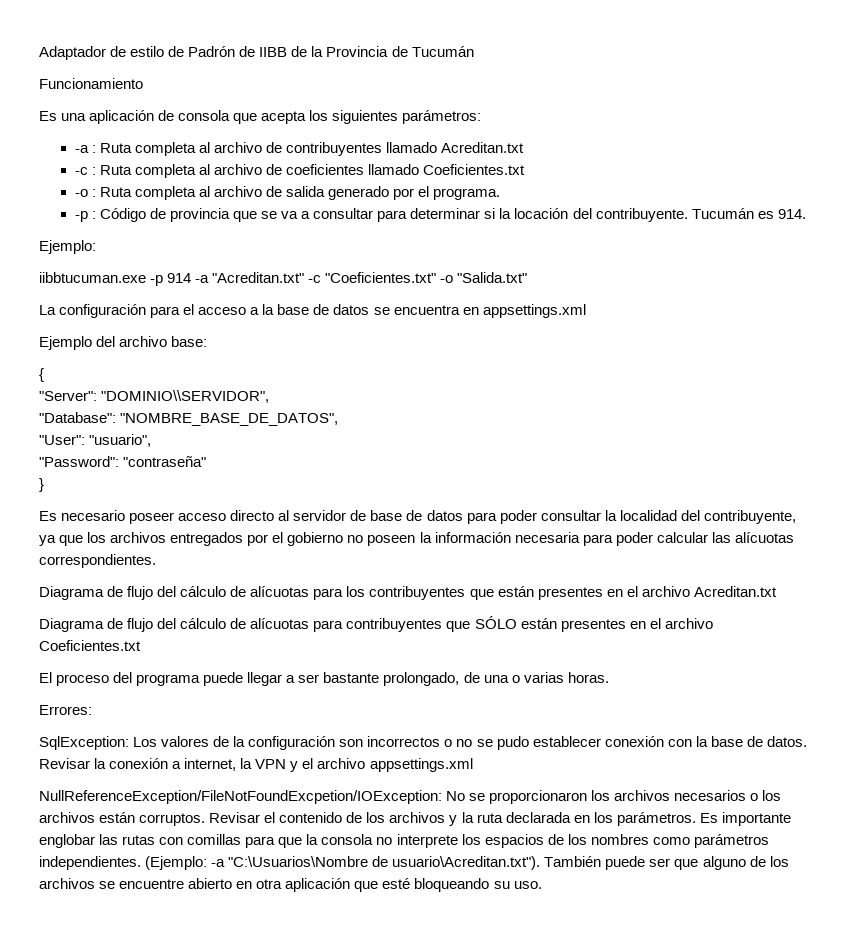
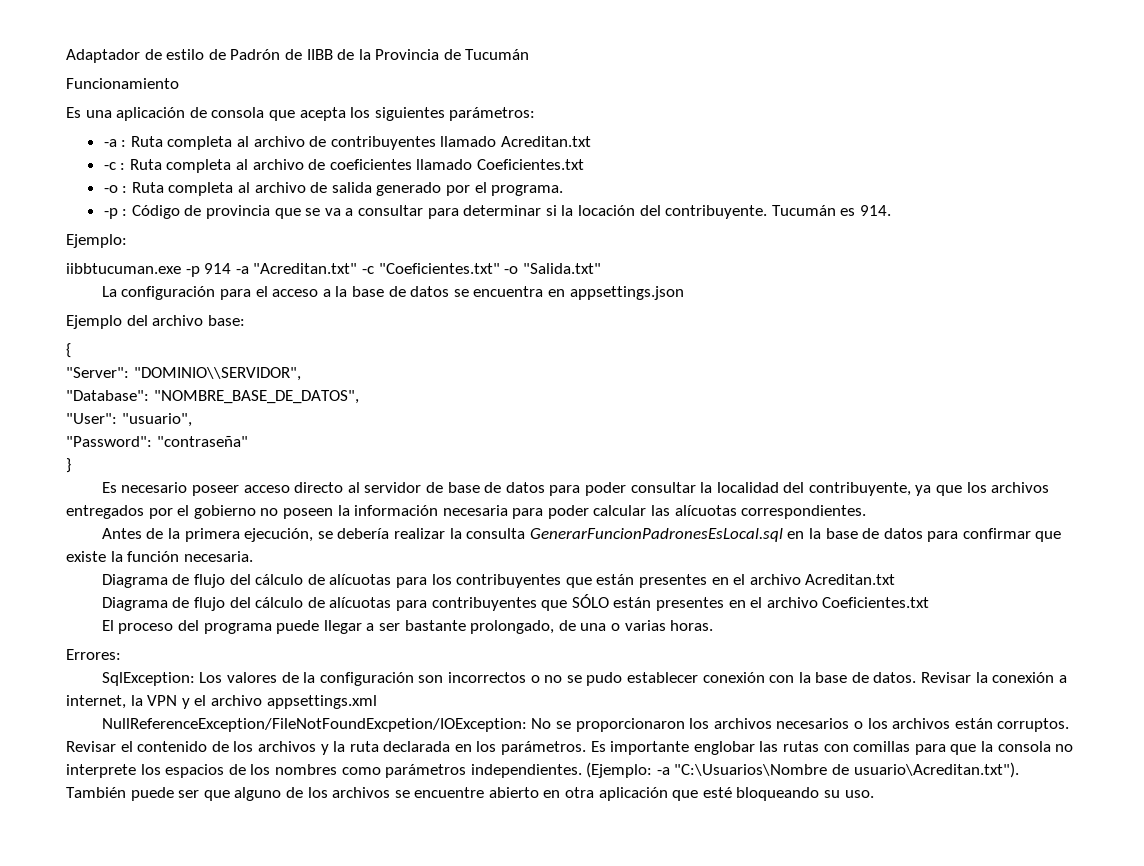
- La configuración para el acceso a la base de datos se encuentra en appsettings.xml
+ La configuración para el acceso a la base de datos se encuentra en appsettings.json
+ Antes de la primera ejecución, se debería realizar la consulta GenerarFuncionPadronesEsLocal.sql en la base de datos para confirmar que existe la función necesaria.

